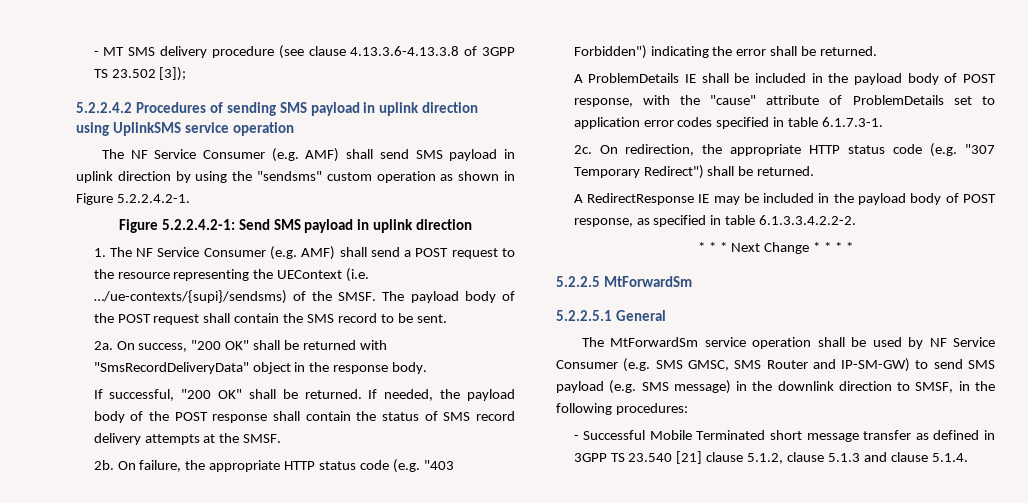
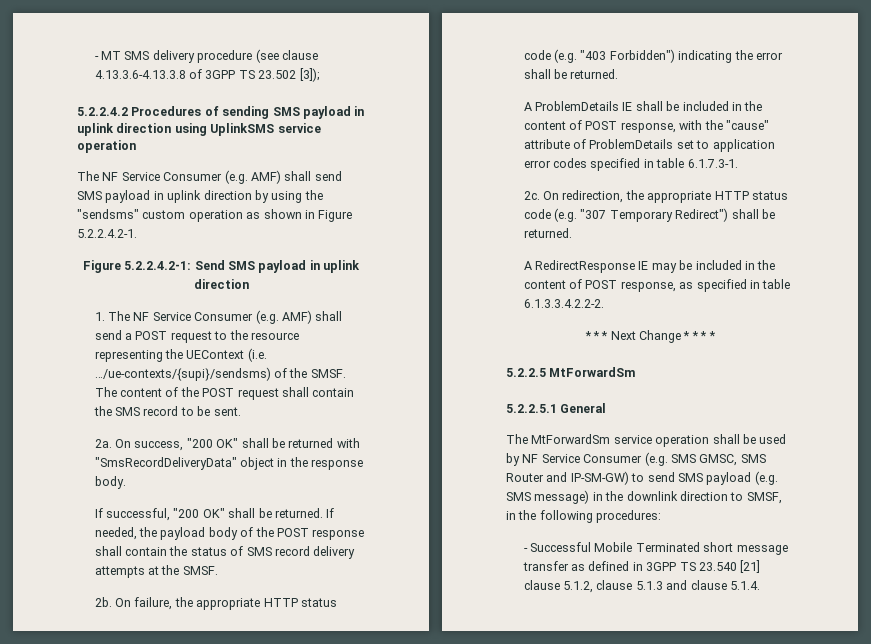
- The payload body of the POST request shall contain the SMS record to be sent.
+ The content of the POST request shall contain the SMS record to be sent.
- A ProblemDetails IE shall be included in the payload body of POST response, with the "cause" attribute of ProblemDetails set to application error codes specified in table 6.1.7.3-1.
+ A ProblemDetails IE shall be included in the content of POST response, with the "cause" attribute of ProblemDetails set to application error codes specified in table 6.1.7.3-1.
- A RedirectResponse IE may be included in the payload body of POST response, as specified in table 6.1.3.3.4.2.2-2.
+ A RedirectResponse IE may be included in the content of POST response, as specified in table 6.1.3.3.4.2.2-2.

